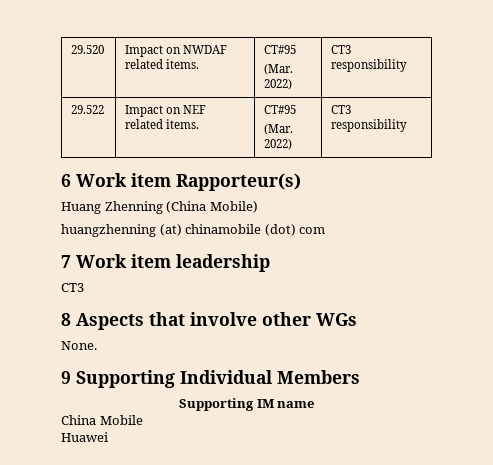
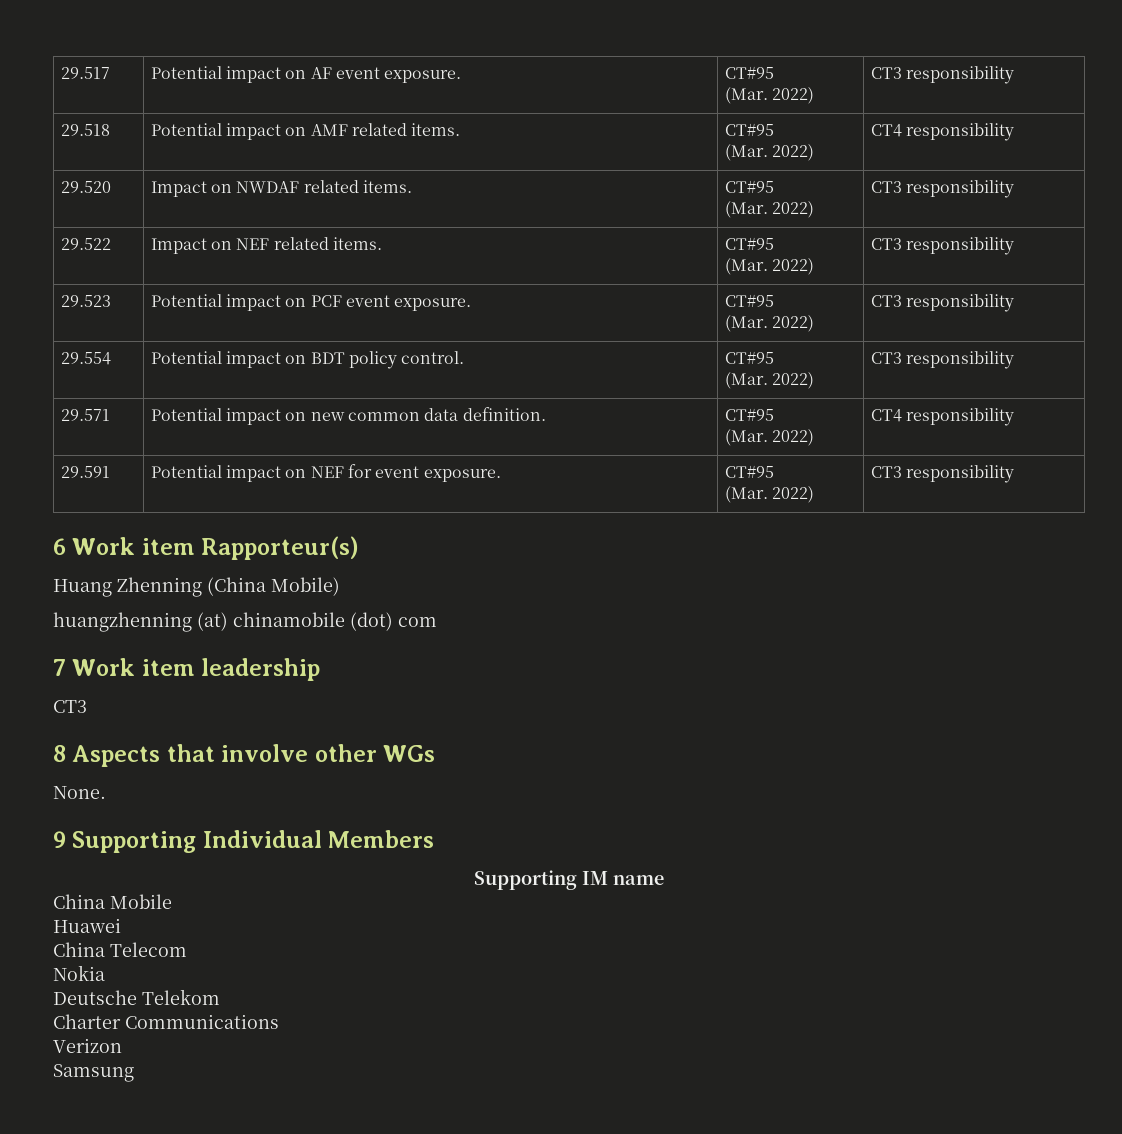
+ 29.517 | Potential impact on AF event exposure. | CT#95
+ (Mar. 2022) | CT3 responsibility
+ 29.518 | Potential impact on AMF related items. | CT#95
+ (Mar. 2022) | CT4 responsibility
+ 29.523 | Potential impact on PCF event exposure. | CT#95
+ (Mar. 2022) | CT3 responsibility
+ 29.554 | Potential impact on BDT policy control. | CT#95
+ (Mar. 2022) | CT3 responsibility
+ 29.571 | Potential impact on new common data definition. | CT#95
+ (Mar. 2022) | CT4 responsibility
+ 29.591 | Potential impact on NEF for event exposure. | CT#95
+ (Mar. 2022) | CT3 responsibility
+ China Telecom
+ Nokia
+ Deutsche Telekom
+ Charter Communications
+ Verizon
+ Samsung

